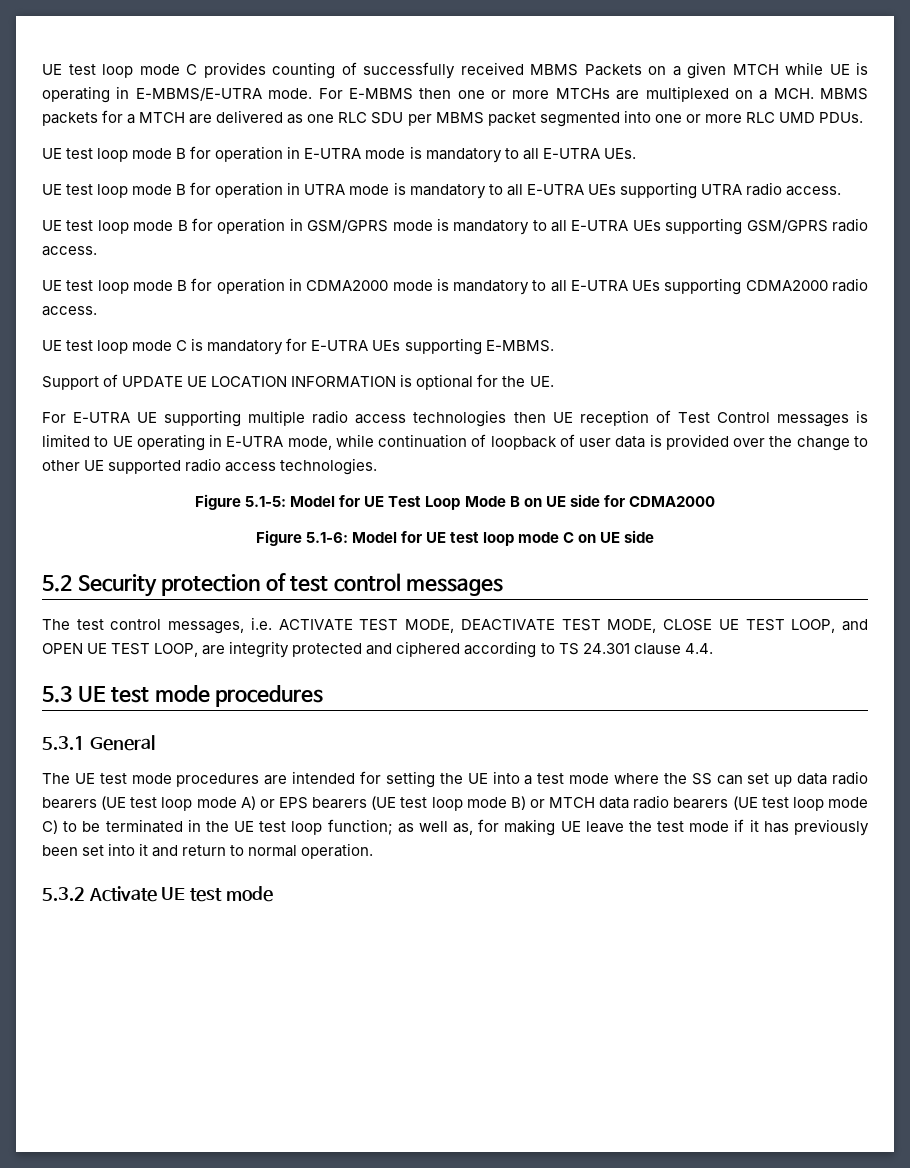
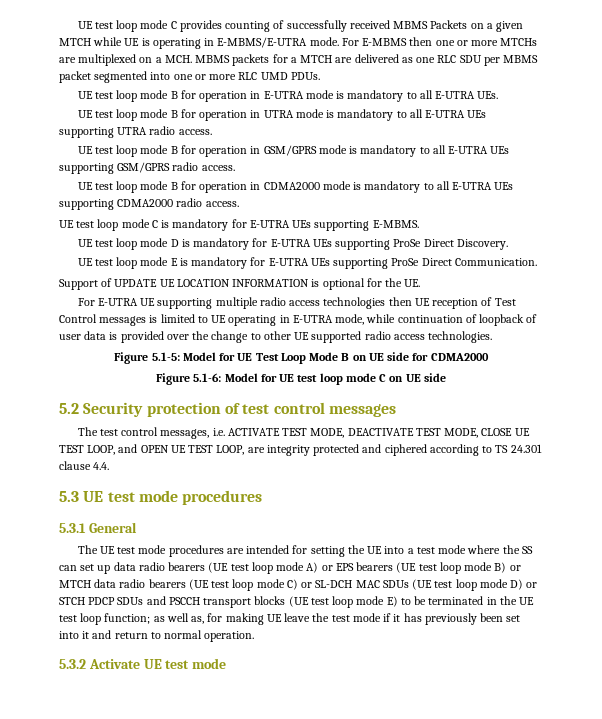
+ UE test loop mode D is mandatory for E-UTRA UEs supporting ProSe Direct Discovery.
+ UE test loop mode E is mandatory for E-UTRA UEs supporting ProSe Direct Communication.
- The UE test mode procedures are intended for setting the UE into a test mode where the SS can set up data radio bearers (UE test loop mode A) or EPS bearers (UE test loop mode B) or MTCH data radio bearers (UE test loop mode C) to be terminated in the UE test loop function;
+ The UE test mode procedures are intended for setting the UE into a test mode where the SS can set up data radio bearers (UE test loop mode A) or EPS bearers (UE test loop mode B) or MTCH data radio bearers (UE test loop mode C) or SL-DCH MAC SDUs (UE test loop mode D) or STCH PDCP SDUs and PSCCH transport blocks (UE test loop mode E) to be terminated in the UE test loop function;

